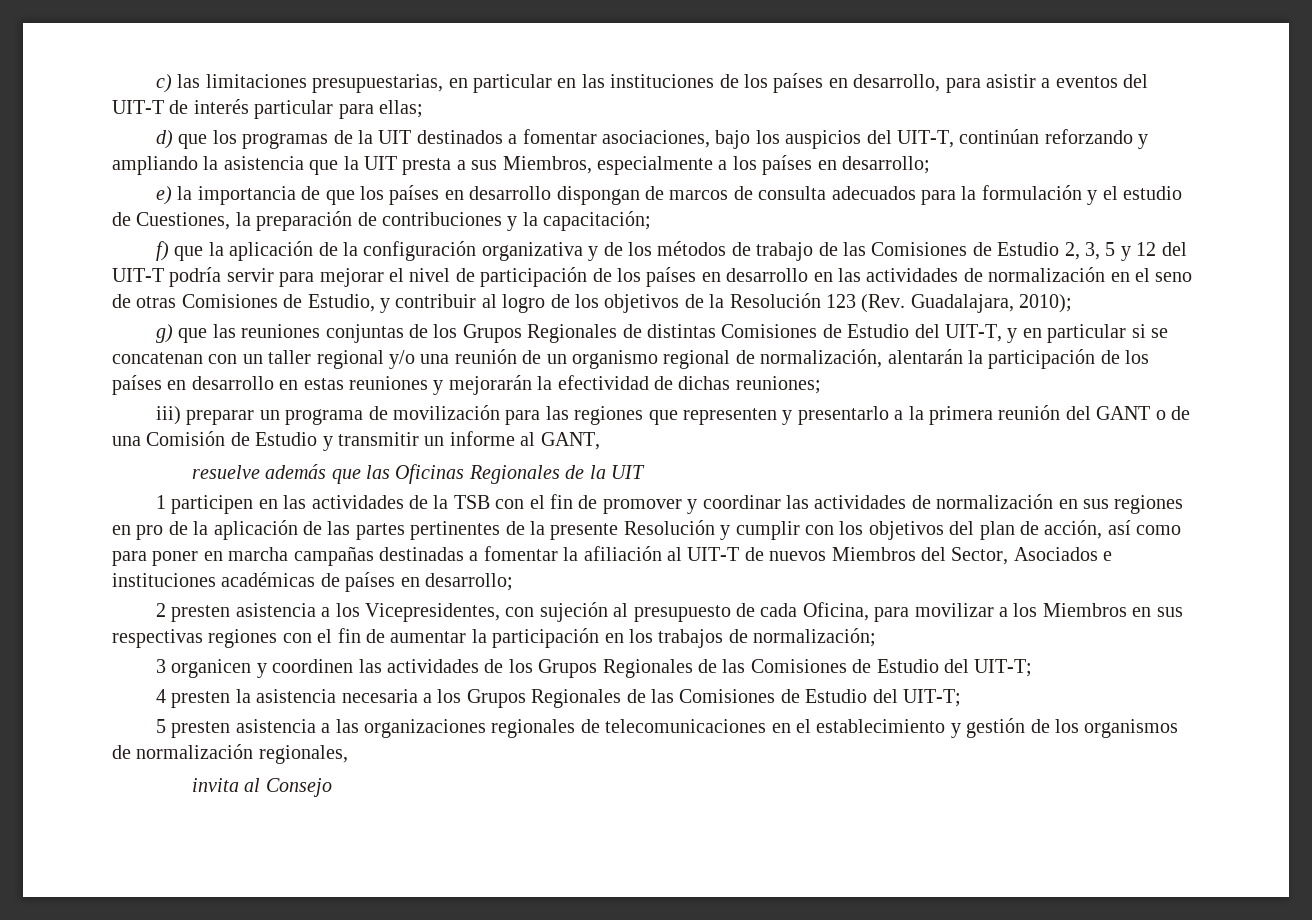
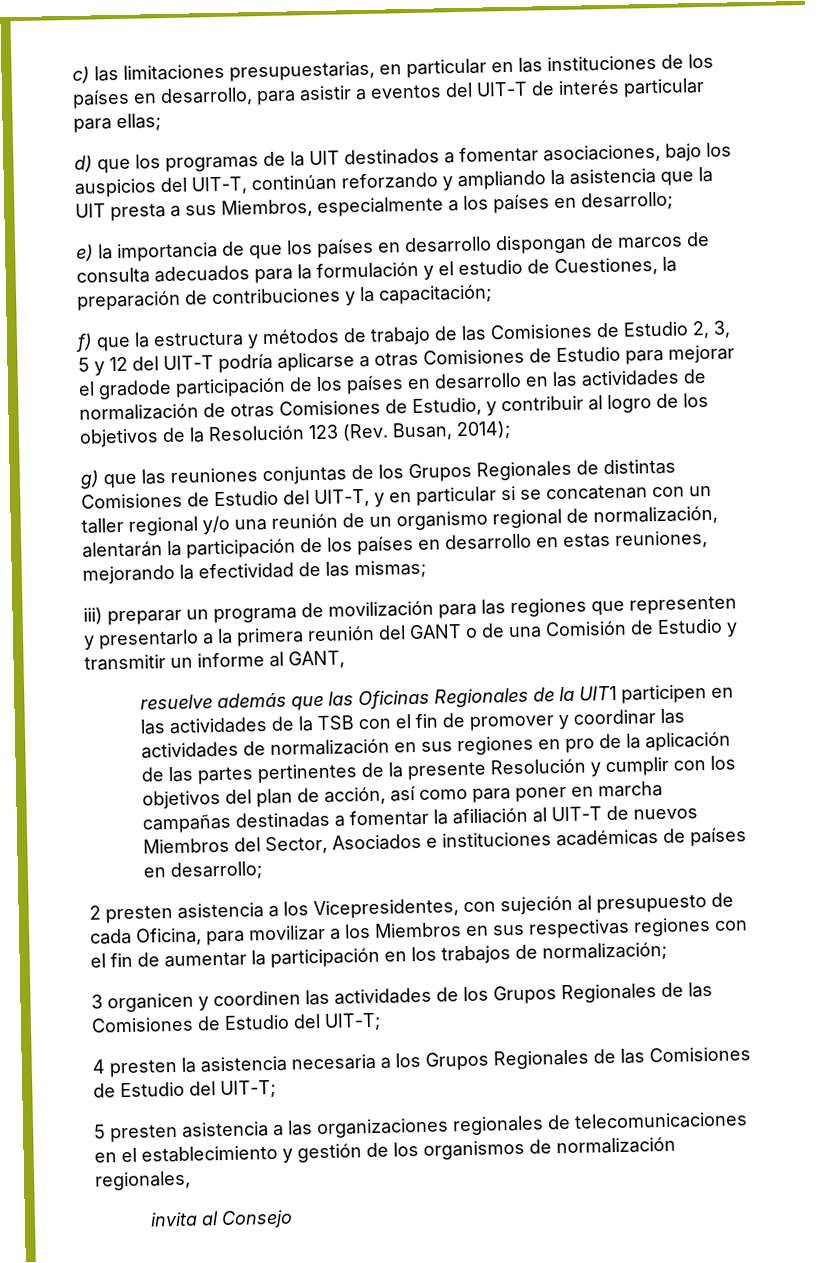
- f) que la aplicación de la configuración organizativa y de los métodos de trabajo de las Comisiones de Estudio 2, 3, 5 y 12 del UIT-T podría servir para mejorar el nivel de participación de los países en desarrollo en las actividades de normalización en el seno de otras Comisiones de Estudio, y contribuir al logro de los objetivos de la Resolución 123 (Rev. Guadalajara, 2010);
+ f) que la estructura y métodos de trabajo de las Comisiones de Estudio 2, 3, 5 y 12 del UIT-T podría aplicarse a otras Comisiones de Estudio para mejorar el gradode participación de los países en desarrollo en las actividades de normalización de otras Comisiones de Estudio, y contribuir al logro de los objetivos de la Resolución 123 (Rev. Busan, 2014);
- g) que las reuniones conjuntas de los Grupos Regionales de distintas Comisiones de Estudio del UIT-T, y en particular si se concatenan con un taller regional y/o una reunión de un organismo regional de normalización, alentarán la participación de los países en desarrollo en estas reuniones y mejorarán la efectividad de dichas reuniones;
+ g) que las reuniones conjuntas de los Grupos Regionales de distintas Comisiones de Estudio del UIT-T, y en particular si se concatenan con un taller regional y/o una reunión de un organismo regional de normalización, alentarán la participación de los países en desarrollo en estas reuniones, mejorando la efectividad de las mismas;
- resuelve además que las Oficinas Regionales de la UIT
- 1 participen en las actividades de la TSB con el fin de promover y coordinar las actividades de normalización en sus regiones en pro de la aplicación de las partes pertinentes de la presente Resolución y cumplir con los objetivos del plan de acción, así como para poner en marcha campañas destinadas a fomentar la afiliación al UIT-T de nuevos Miembros del Sector, Asociados e instituciones académicas de países en desarrollo;
+ resuelve además que las Oficinas Regionales de la UIT1 participen en las actividades de la TSB con el fin de promover y coordinar las actividades de normalización en sus regiones en pro de la aplicación de las partes pertinentes de la presente Resolución y cumplir con los objetivos del plan de acción, así como para poner en marcha campañas destinadas a fomentar la afiliación al UIT-T de nuevos Miembros del Sector, Asociados e instituciones académicas de países en desarrollo;

